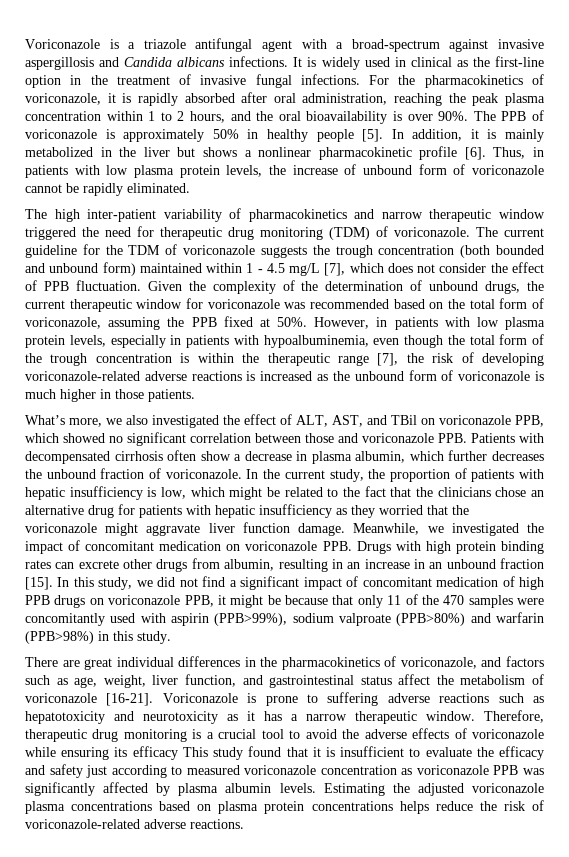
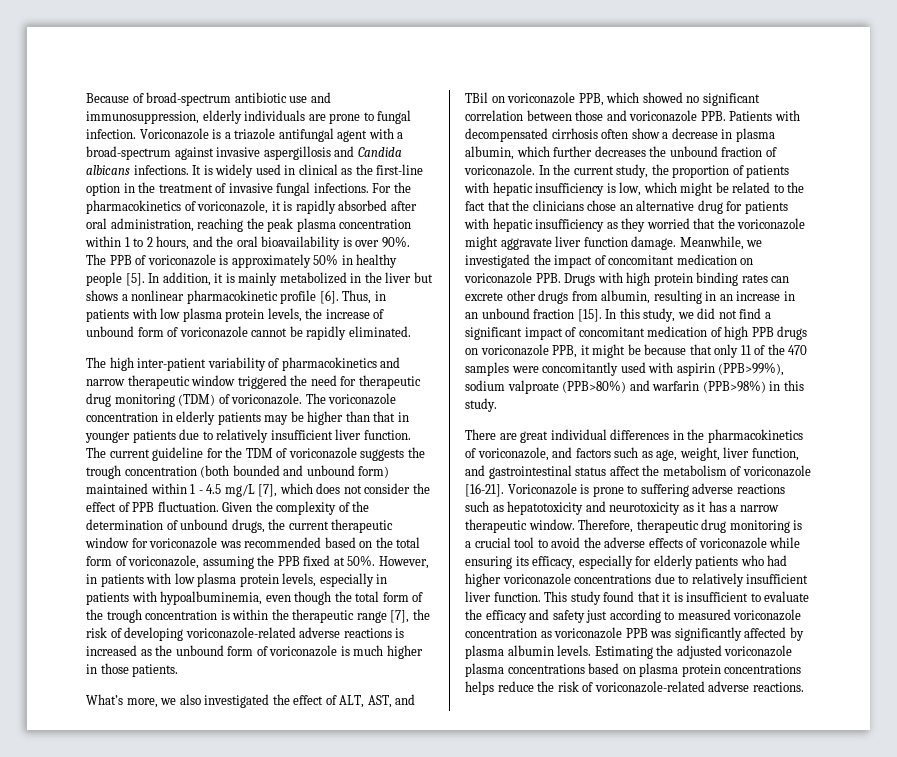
+ Because of broad-spectrum antibiotic use and immunosuppression, elderly individuals are prone to fungal infection.
- The current guideline for the TDM of voriconazole suggests the trough concentration (both bounded and unbound form) maintained within 1 - 4.5 mg/L [7], which does not consider the effect of PPB fluctuation.
+ The voriconazole concentration in elderly patients may be higher than that in younger patients due to relatively insufficient liver function. The current guideline for the TDM of voriconazole suggests the trough concentration (both bounded and unbound form) maintained within 1 - 4.5 mg/L [7], which does not consider the effect of PPB fluctuation.
- Therefore, therapeutic drug monitoring is a crucial tool to avoid the adverse effects of voriconazole while ensuring its efficacy This study found that it is insufficient to evaluate the efficacy and safety just according to measured voriconazole concentration as voriconazole PPB was significantly affected by plasma albumin levels.
+ Therefore, therapeutic drug monitoring is a crucial tool to avoid the adverse effects of voriconazole while ensuring its efficacy, especially for elderly patients who had higher voriconazole concentrations due to relatively insufficient liver function. This study found that it is insufficient to evaluate the efficacy and safety just according to measured voriconazole concentration as voriconazole PPB was significantly affected by plasma albumin levels.

